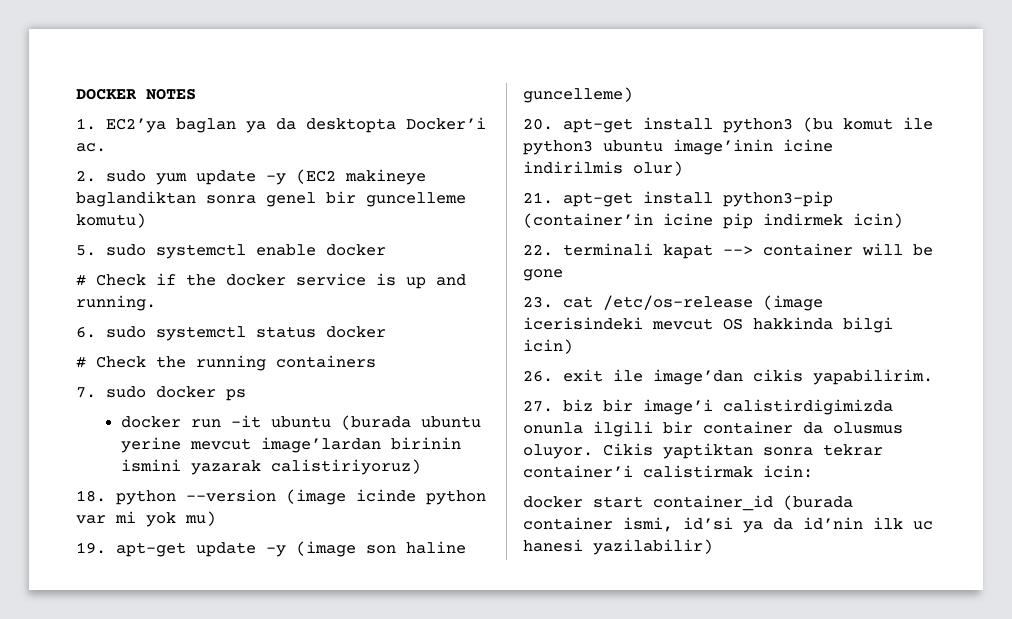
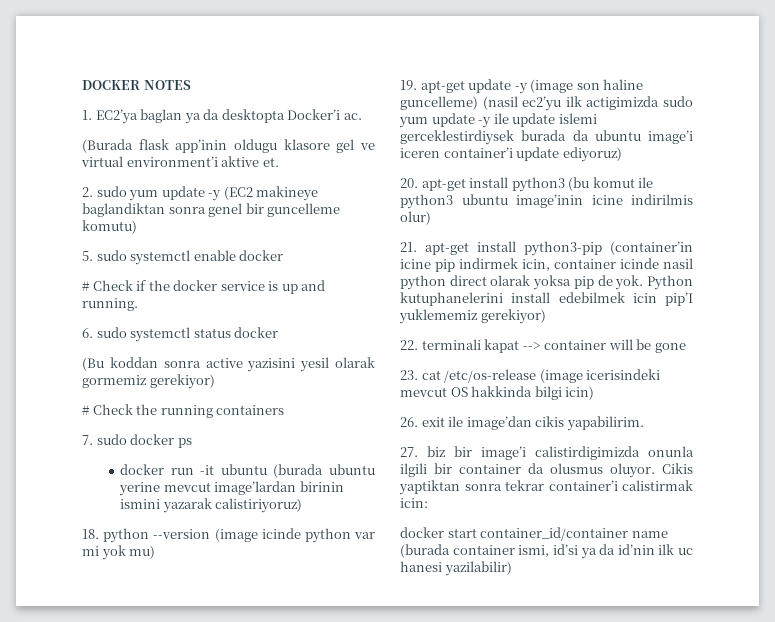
+ (Burada flask app’inin oldugu klasore gel ve virtual environment’i aktive et.
+ (Bu koddan sonra active yazisini yesil olarak gormemiz gerekiyor)
- 19. apt-get update -y (image son haline guncelleme)
+ 19. apt-get update -y (image son haline guncelleme) (nasil ec2’yu ilk actigimizda sudo yum update -y ile update islemi gerceklestirdiysek burada da ubuntu image’i iceren container’i update ediyoruz)
- 21. apt-get install python3-pip (container’in icine pip indirmek icin)
+ 21. apt-get install python3-pip (container’in icine pip indirmek icin, container icinde nasil python direct olarak yoksa pip de yok. Python kutuphanelerini install edebilmek icin pip’I yuklememiz gerekiyor)
- docker start container_id (burada container ismi, id’si ya da id’nin ilk uc hanesi yazilabilir)
+ docker start container_id/container name (burada container ismi, id’si ya da id’nin ilk uc hanesi yazilabilir)

